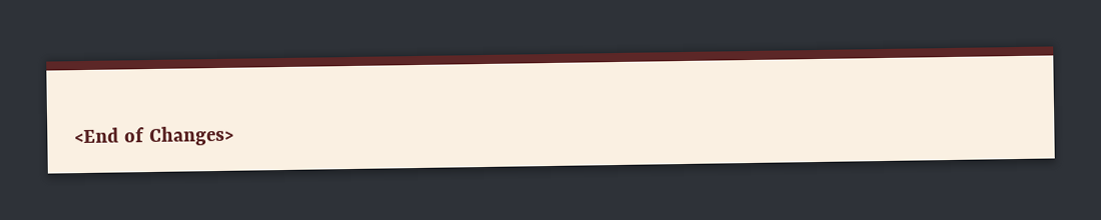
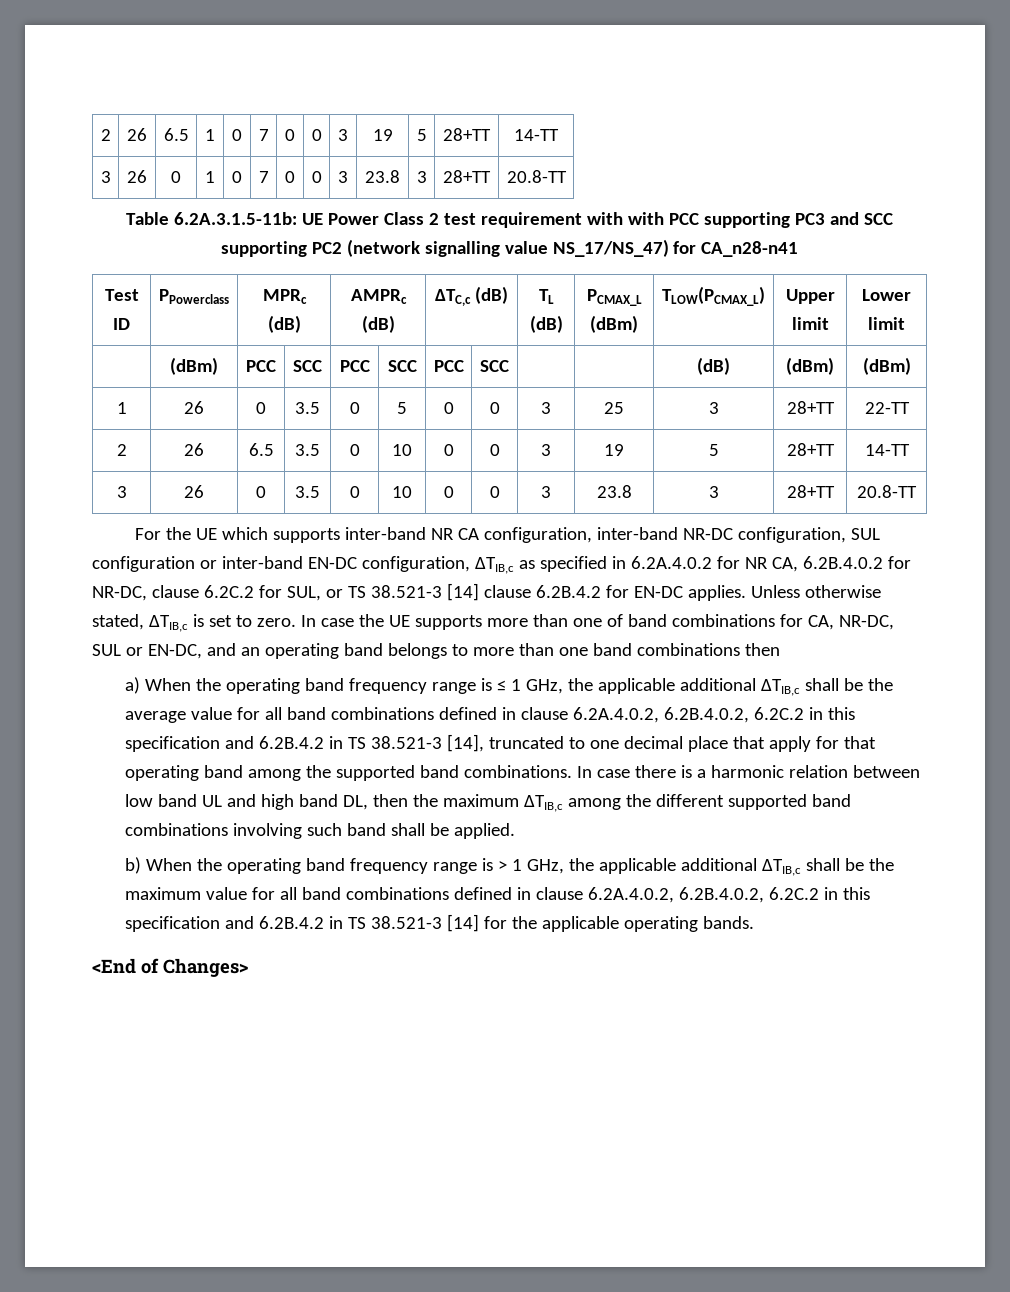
+ 2 | 26 | 6.5 | 1 | 0 | 7 | 0 | 0 | 3 | 19 | 5 | 28+TT | 14-TT
+ 3 | 26 | 0 | 1 | 0 | 7 | 0 | 0 | 3 | 23.8 | 3 | 28+TT | 20.8-TT
+ Table 6.2A.3.1.5-11b: UE Power Class 2 test requirement with with PCC supporting PC3 and SCC supporting PC2 (network signalling value NS_17/NS_47) for CA_n28-n41
+ Test ID | PPowerclass | MPRc (dB) | AMPRc (dB) | ΔTC,c (dB) | TL (dB) | PCMAX_L (dBm) | TLOW(PCMAX_L) | Upper limit | Lower limit
+ | (dBm) | PCC | SCC | PCC | SCC | PCC | SCC | | | (dB) | (dBm) | (dBm)
+ 1 | 26 | 0 | 3.5 | 0 | 5 | 0 | 0 | 3 | 25 | 3 | 28+TT | 22-TT
+ 2 | 26 | 6.5 | 3.5 | 0 | 10 | 0 | 0 | 3 | 19 | 5 | 28+TT | 14-TT
+ 3 | 26 | 0 | 3.5 | 0 | 10 | 0 | 0 | 3 | 23.8 | 3 | 28+TT | 20.8-TT
+ For the UE which supports inter-band NR CA configuration, inter-band NR-DC configuration, SUL configuration or inter-band EN-DC configuration, ΔTIB,c as specified in 6.2A.4.0.2 for NR CA, 6.2B.4.0.2 for NR-DC, clause 6.2C.2 for SUL, or TS 38.521-3 [14] clause 6.2B.4.2 for EN-DC applies. Unless otherwise stated, ΔTIB,c is set to zero. In case the UE supports more than one of band combinations for CA, NR-DC, SUL or EN-DC, and an operating band belongs to more than one band combinations then
+ a) When the operating band frequency range is ≤ 1 GHz, the applicable additional ΔTIB,c shall be the average value for all band combinations defined in clause 6.2A.4.0.2, 6.2B.4.0.2, 6.2C.2 in this specification and 6.2B.4.2 in TS 38.521-3 [14], truncated to one decimal place that apply for that operating band among the supported band combinations. In case there is a harmonic relation between low band UL and high band DL, then the maximum ΔTIB,c among the different supported band combinations involving such band shall be applied.
+ b) When the operating band frequency range is > 1 GHz, the applicable additional ΔTIB,c shall be the maximum value for all band combinations defined in clause 6.2A.4.0.2, 6.2B.4.0.2, 6.2C.2 in this specification and 6.2B.4.2 in TS 38.521-3 [14] for the applicable operating bands.

